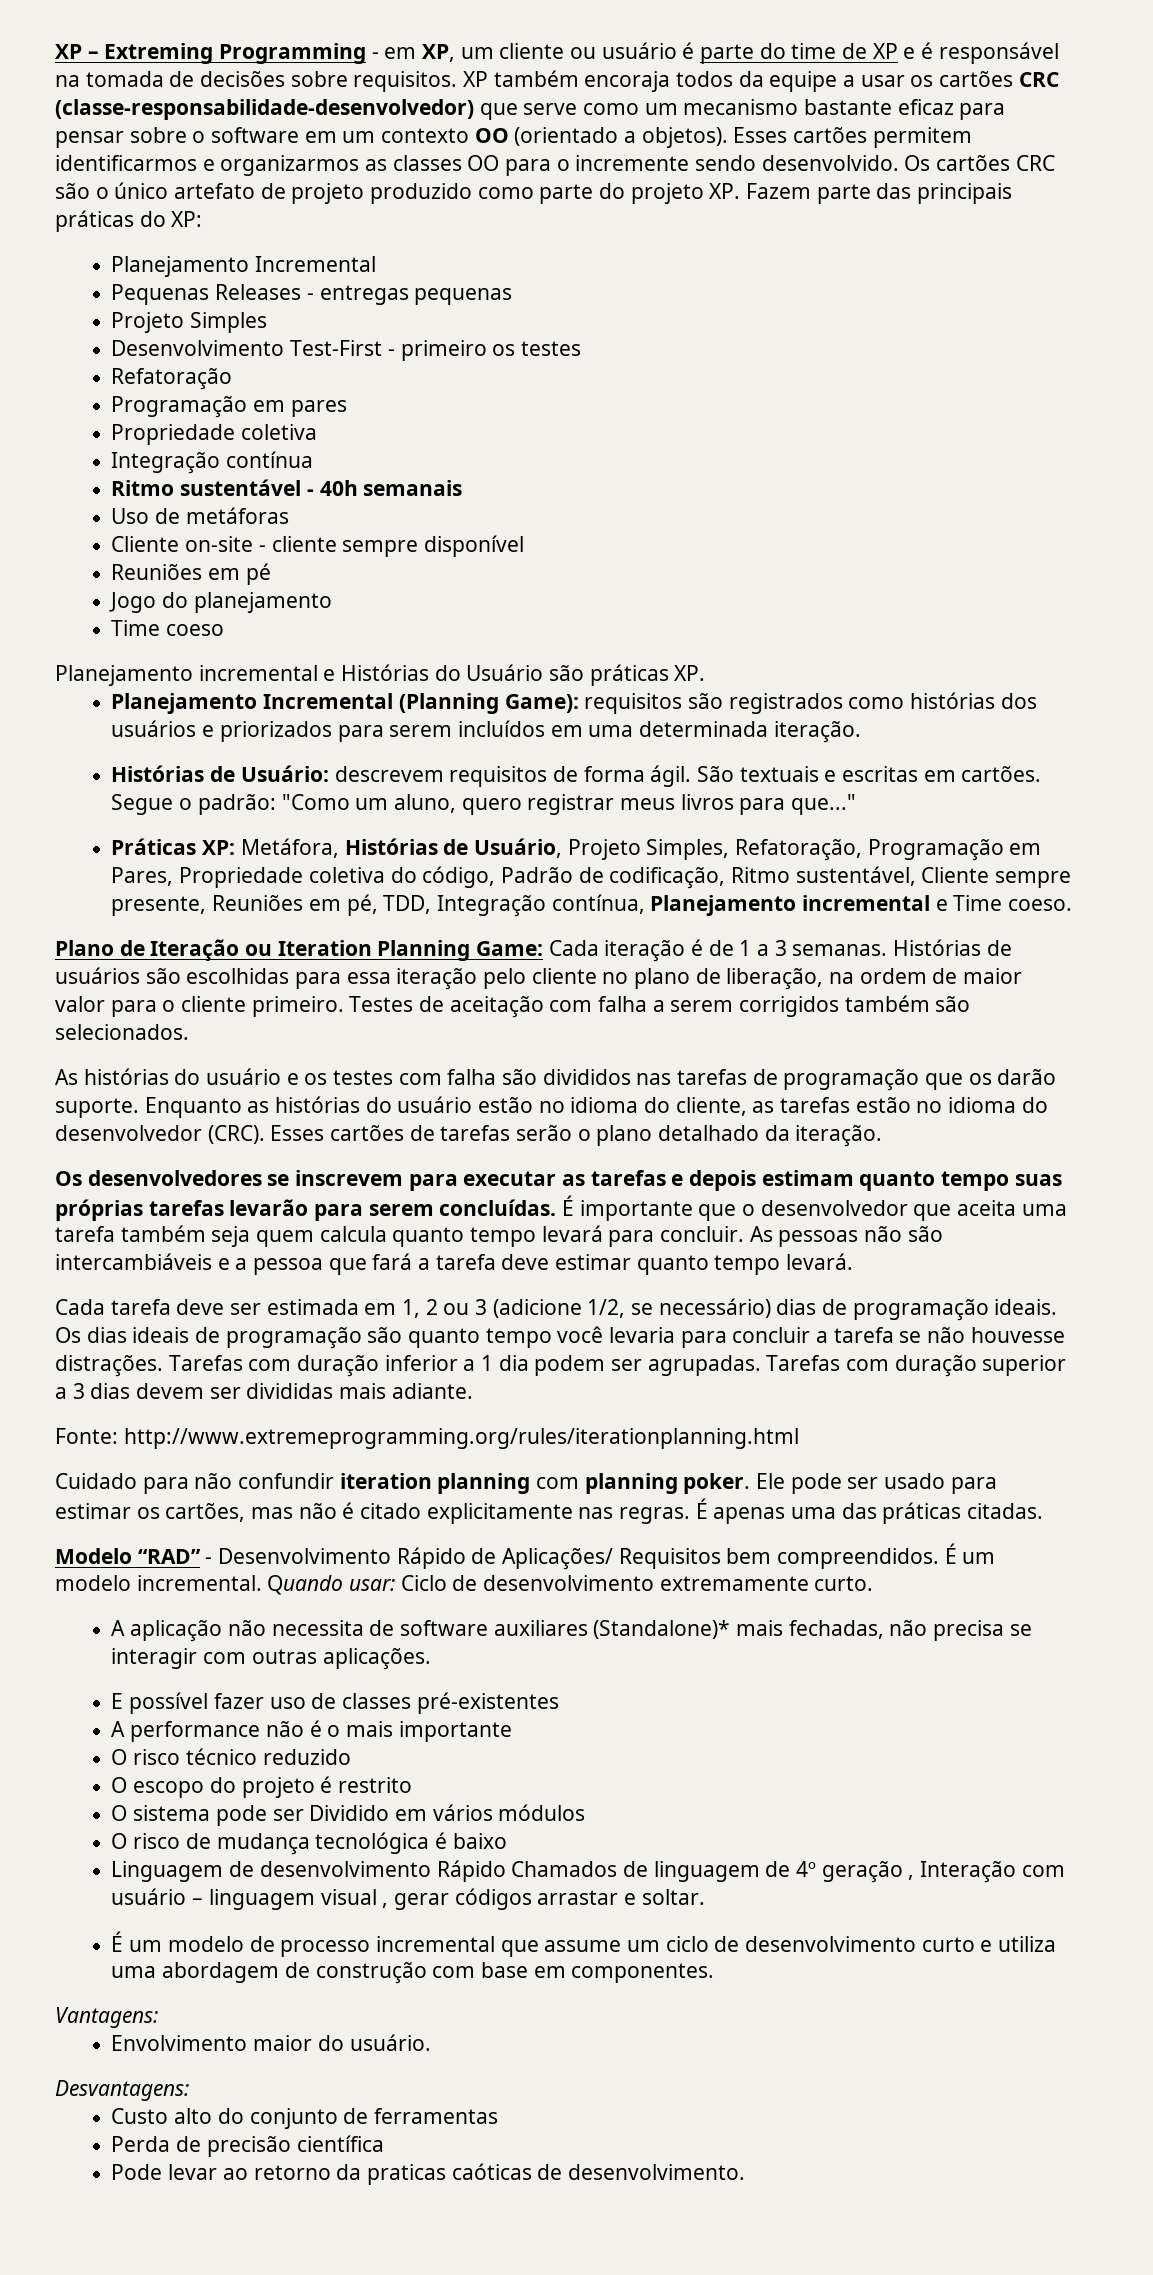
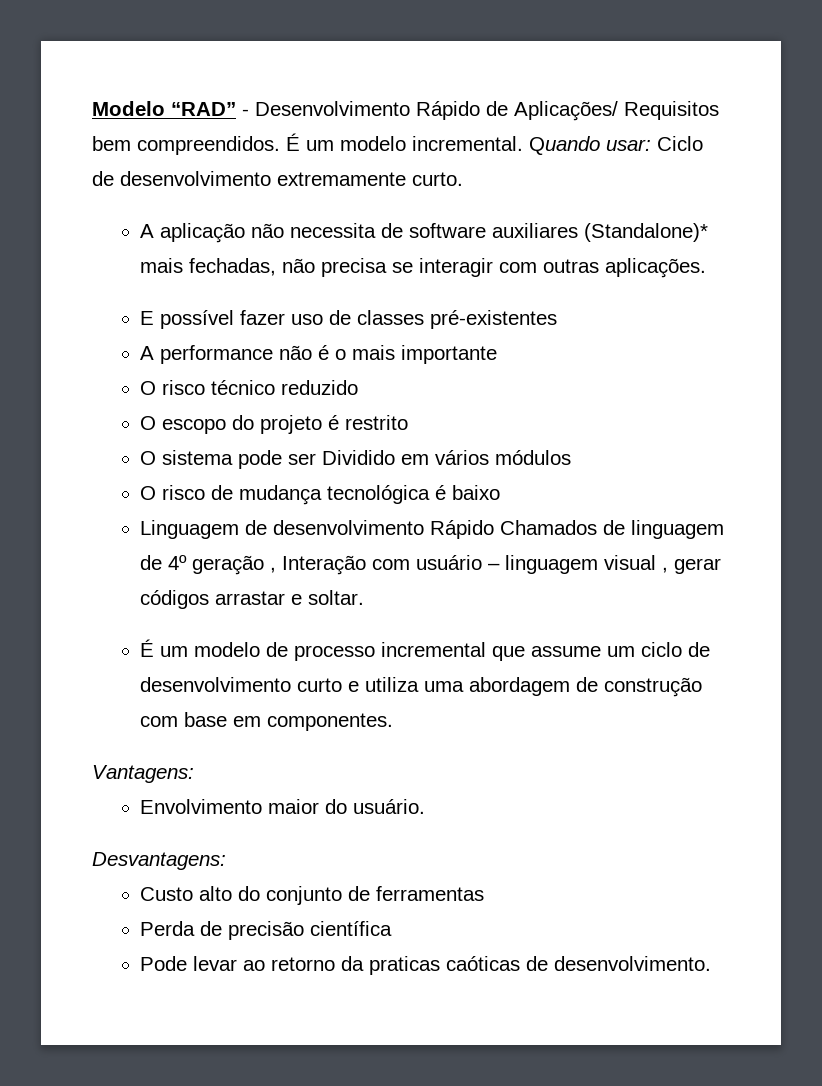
- XP – Extreming Programming - em XP, um cliente ou usuário é parte do time de XP e é responsável na tomada de decisões sobre requisitos. XP também encoraja todos da equipe a usar os cartões CRC (classe-responsabilidade-desenvolvedor) que serve como um mecanismo bastante eficaz para pensar sobre o software em um contexto OO (orientado a objetos). Esses cartões permitem identificarmos e organizarmos as classes OO para o incremente sendo desenvolvido. Os cartões CRC são o único artefato de projeto produzido como parte do projeto XP. Fazem parte das principais práticas do XP:
- Planejamento Incremental
- Pequenas Releases - entregas pequenas
- Projeto Simples
- Desenvolvimento Test-First - primeiro os testes
- Refatoração
- Programação em pares
- Propriedade coletiva
- Integração contínua
- Ritmo sustentável - 40h semanais
- Uso de metáforas
- Cliente on-site - cliente sempre disponível
- Reuniões em pé
- Jogo do planejamento
- Time coeso
- Planejamento incremental e Histórias do Usuário são práticas XP.
- Planejamento Incremental (Planning Game): requisitos são registrados como histórias dos usuários e priorizados para serem incluídos em uma determinada iteração.
- Histórias de Usuário: descrevem requisitos de forma ágil. São textuais e escritas em cartões. Segue o padrão: "Como um aluno, quero registrar meus livros para que..."
- Práticas XP: Metáfora, Histórias de Usuário, Projeto Simples, Refatoração, Programação em Pares, Propriedade coletiva do código, Padrão de codificação, Ritmo sustentável, Cliente sempre presente, Reuniões em pé, TDD, Integração contínua, Planejamento incremental e Time coeso.
- Plano de Iteração ou Iteration Planning Game: Cada iteração é de 1 a 3 semanas. Histórias de usuários são escolhidas para essa iteração pelo cliente no plano de liberação, na ordem de maior valor para o cliente primeiro. Testes de aceitação com falha a serem corrigidos também são selecionados.
- As histórias do usuário e os testes com falha são divididos nas tarefas de programação que os darão suporte. Enquanto as histórias do usuário estão no idioma do cliente, as tarefas estão no idioma do desenvolvedor (CRC). Esses cartões de tarefas serão o plano detalhado da iteração.
- Os desenvolvedores se inscrevem para executar as tarefas e depois estimam quanto tempo suas próprias tarefas levarão para serem concluídas. É importante que o desenvolvedor que aceita uma tarefa também seja quem calcula quanto tempo levará para concluir. As pessoas não são intercambiáveis e a pessoa que fará a tarefa deve estimar quanto tempo levará.
- Cada tarefa deve ser estimada em 1, 2 ou 3 (adicione 1/2, se necessário) dias de programação ideais. Os dias ideais de programação são quanto tempo você levaria para concluir a tarefa se não houvesse distrações. Tarefas com duração inferior a 1 dia podem ser agrupadas. Tarefas com duração superior a 3 dias devem ser divididas mais adiante.
- Fonte: http://www.extremeprogramming.org/rules/iterationplanning.html
- Cuidado para não confundir iteration planning com planning poker. Ele pode ser usado para estimar os cartões, mas não é citado explicitamente nas regras. É apenas uma das práticas citadas.

